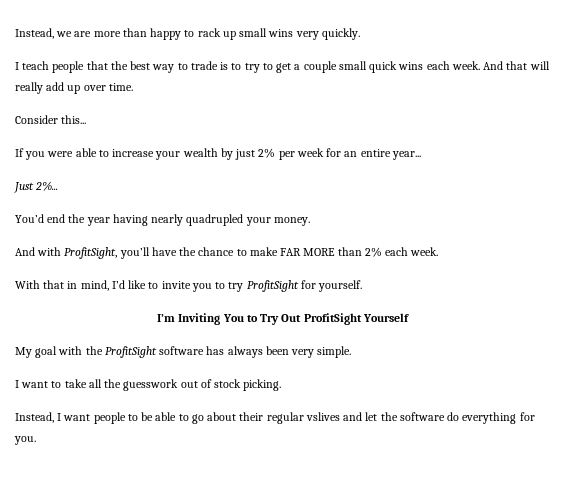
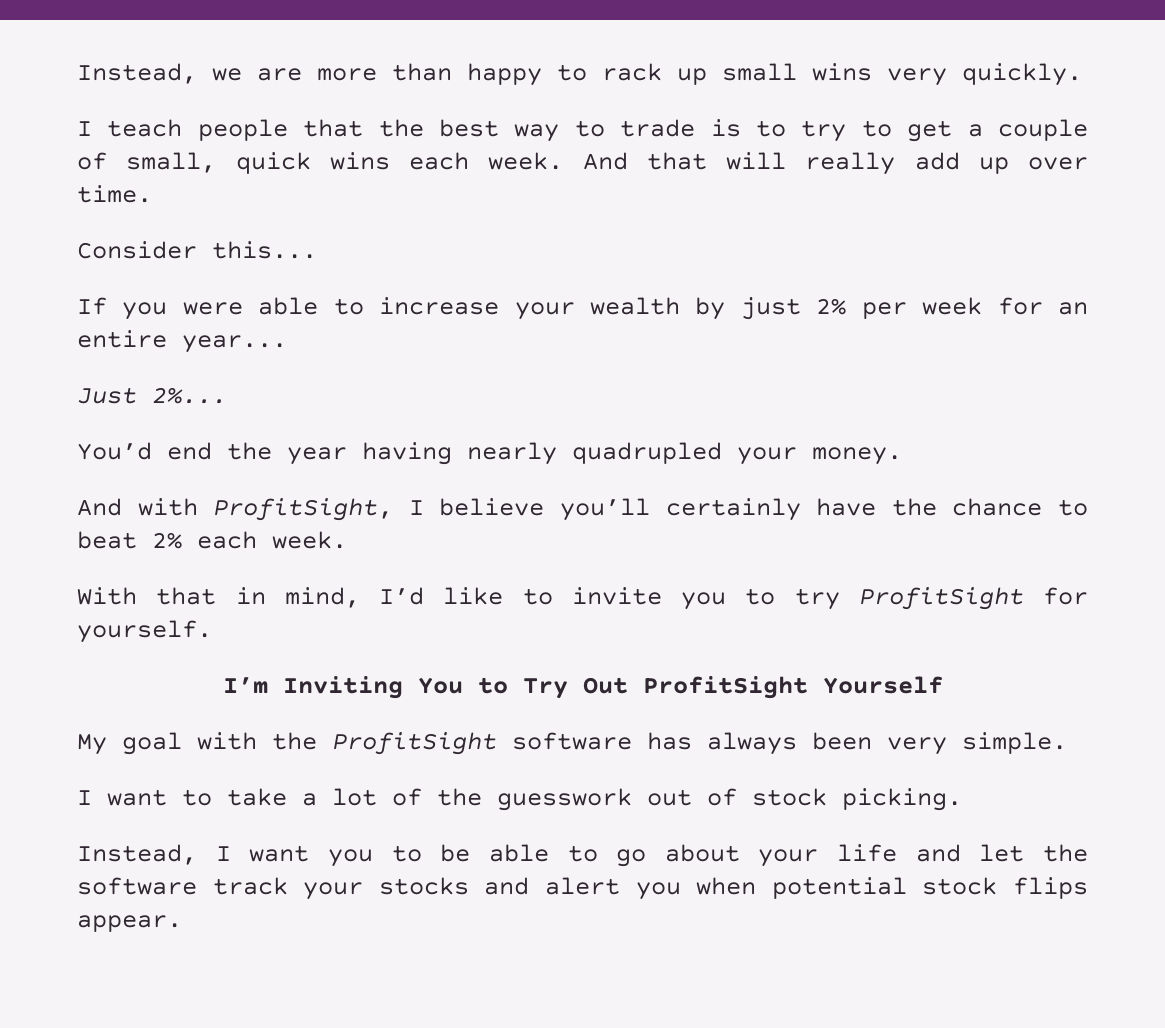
- I teach people that the best way to trade is to try to get a couple small quick wins each week.
+ I teach people that the best way to trade is to try to get a couple of small, quick wins each week.
- And with ProfitSight, you’ll have the chance to make FAR MORE than 2% each week.
+ And with ProfitSight, I believe you’ll certainly have the chance to beat 2% each week.
- I want to take all the guesswork out of stock picking.
+ I want to take a lot of the guesswork out of stock picking.
- Instead, I want people to be able to go about their regular vslives and let the software do everything for you.
+ Instead, I want you to be able to go about your life and let the software track your stocks and alert you when potential stock flips appear.

